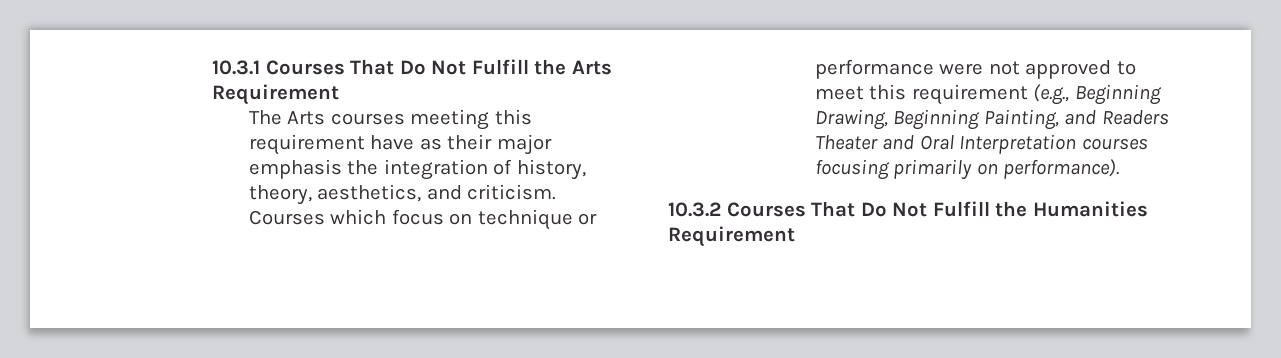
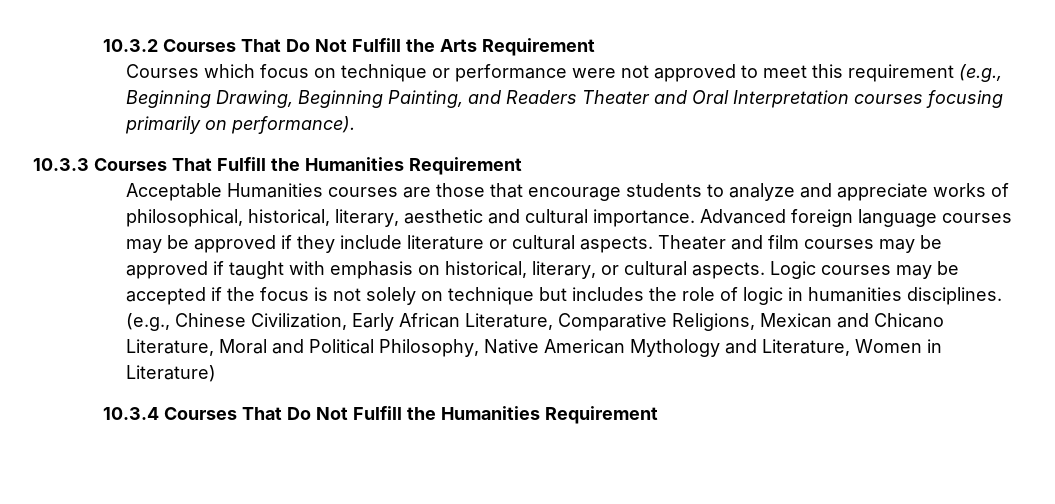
- 10.3.1 Courses That Do Not Fulfill the Arts Requirement
+ 10.3.2 Courses That Do Not Fulfill the Arts Requirement
- The Arts courses meeting this requirement have as their major emphasis the integration of history, theory, aesthetics, and criticism.
- 10.3.2 Courses That Do Not Fulfill the Humanities Requirement
+ 10.3.3 Courses That Fulfill the Humanities Requirement
+ Acceptable Humanities courses are those that encourage students to analyze and appreciate works of philosophical, historical, literary, aesthetic and cultural importance. Advanced foreign language courses may be approved if they include literature or cultural aspects. Theater and film courses may be approved if taught with emphasis on historical, literary, or cultural aspects. Logic courses may be accepted if the focus is not solely on technique but includes the role of logic in humanities disciplines. (e.g., Chinese Civilization, Early African Literature, Comparative Religions, Mexican and Chicano Literature, Moral and Political Philosophy, Native American Mythology and Literature, Women in Literature)
+ 10.3.4 Courses That Do Not Fulfill the Humanities Requirement

